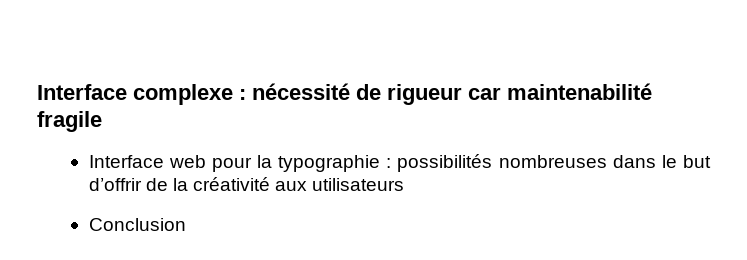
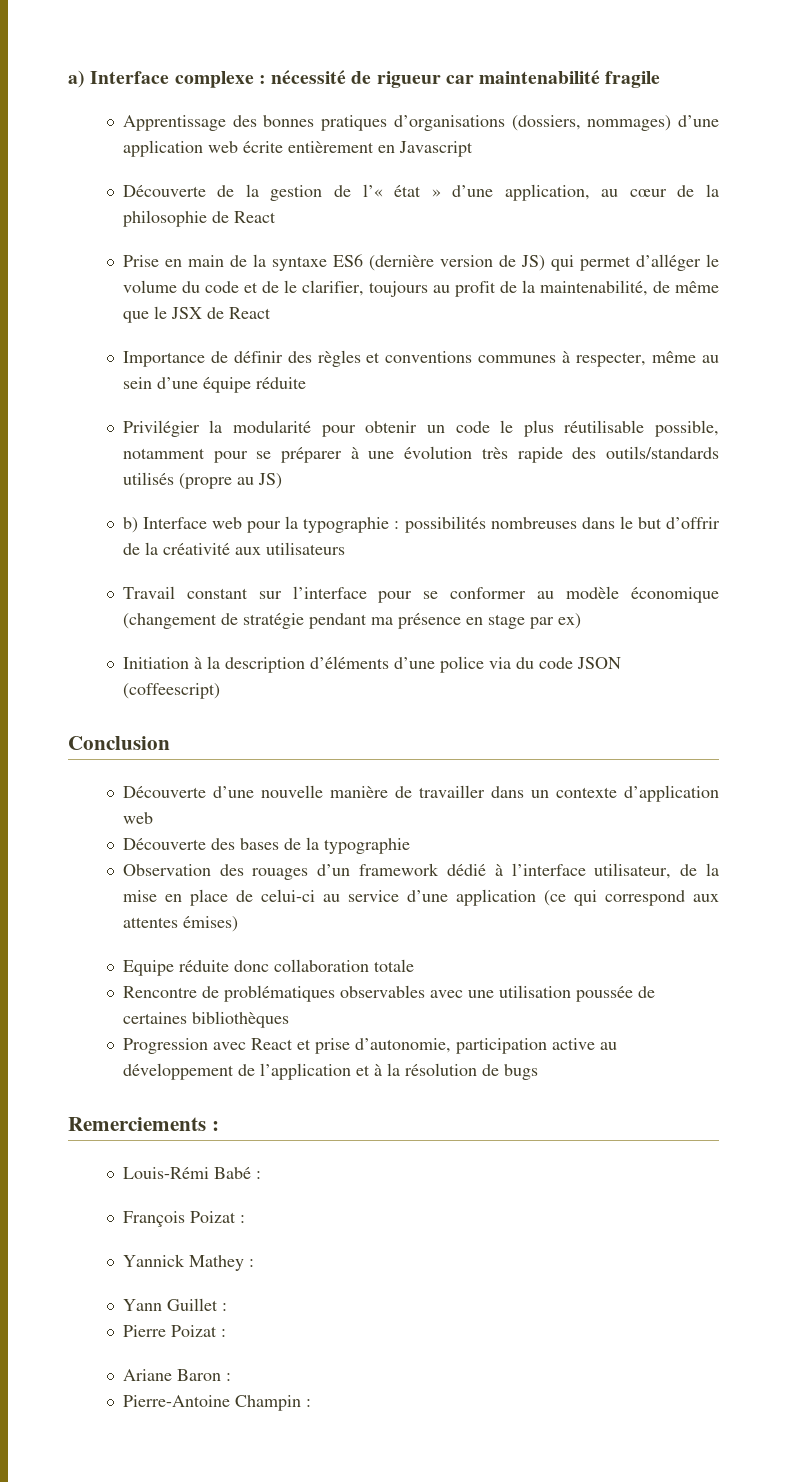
- Interface complexe : nécessité de rigueur car maintenabilité fragile
+ a) Interface complexe : nécessité de rigueur car maintenabilité fragile
- Interface web pour la typographie : possibilités nombreuses dans le but d’offrir de la créativité aux utilisateurs
+ Apprentissage des bonnes pratiques d’organisations (dossiers, nommages) d’une application web écrite entièrement en Javascript
+ Découverte de la gestion de l’« état » d’une application, au cœur de la philosophie de React
+ Prise en main de la syntaxe ES6 (dernière version de JS) qui permet d’alléger le volume du code et de le clarifier, toujours au profit de la maintenabilité, de même que le JSX de React
+ Importance de définir des règles et conventions communes à respecter, même au sein d’une équipe réduite
+ Privilégier la modularité pour obtenir un code le plus réutilisable possible, notamment pour se préparer à une évolution très rapide des outils/standards utilisés (propre au JS)
+ b) Interface web pour la typographie : possibilités nombreuses dans le but d’offrir de la créativité aux utilisateurs
+ Travail constant sur l’interface pour se conformer au modèle économique (changement de stratégie pendant ma présence en stage par ex)
+ Initiation à la description d’éléments d’une police via du code JSON (coffeescript)
  Conclusion
+ Découverte d’une nouvelle manière de travailler dans un contexte d’application web
+ Découverte des bases de la typographie
+ Observation des rouages d’un framework dédié à l’interface utilisateur, de la mise en place de celui-ci au service d’une application (ce qui correspond aux attentes émises)
+ Equipe réduite donc collaboration totale
+ Rencontre de problématiques observables avec une utilisation poussée de certaines bibliothèques
+ Progression avec React et prise d’autonomie, participation active au développement de l’application et à la résolution de bugs
+ Remerciements :
+ Louis-Rémi Babé :
+ François Poizat :
+ Yannick Mathey :
+ Yann Guillet :
+ Pierre Poizat :
+ Ariane Baron :
+ Pierre-Antoine Champin :

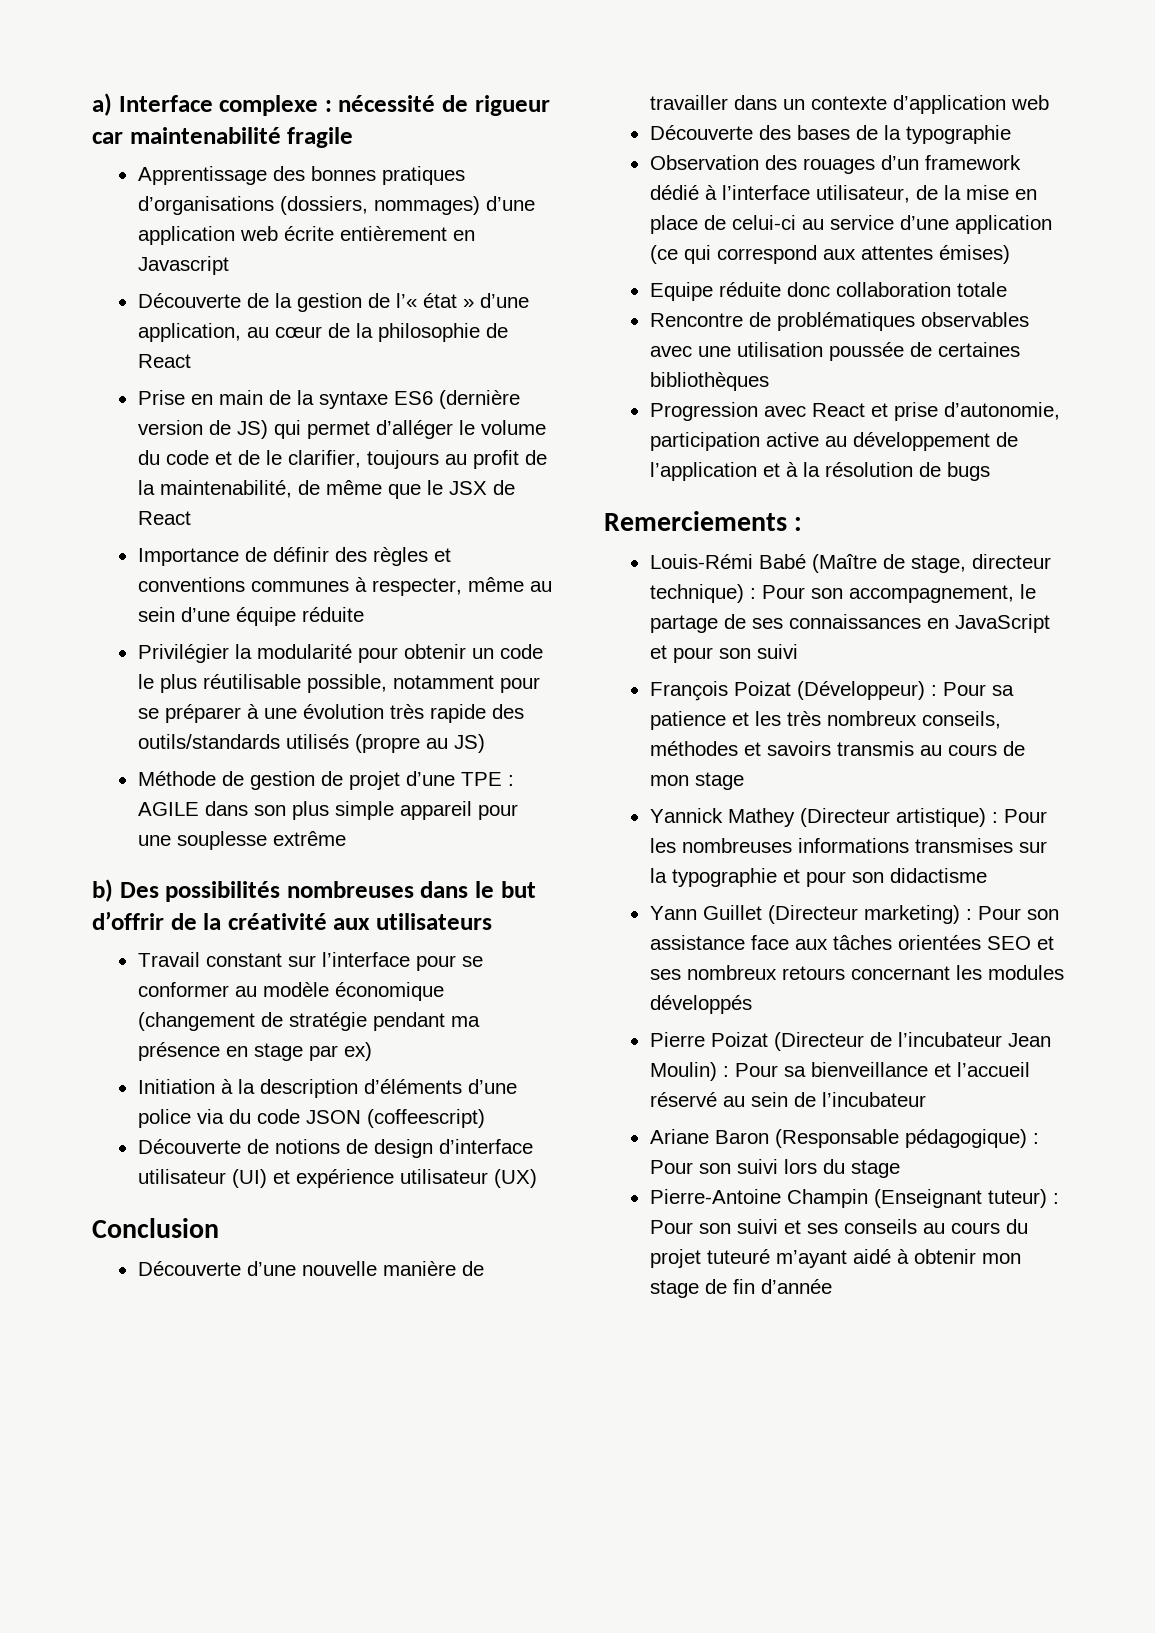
- b) Interface web pour la typographie : possibilités nombreuses dans le but d’offrir de la créativité aux utilisateurs
+ Méthode de gestion de projet d’une TPE : AGILE dans son plus simple appareil pour une souplesse extrême
+ b) Des possibilités nombreuses dans le but d’offrir de la créativité aux utilisateurs
+ Découverte de notions de design d’interface utilisateur (UI) et expérience utilisateur (UX)
- Louis-Rémi Babé :
+ Louis-Rémi Babé (Maître de stage, directeur technique) : Pour son accompagnement, le partage de ses connaissances en JavaScript et pour son suivi
- François Poizat :
+ François Poizat (Développeur) : Pour sa patience et les très nombreux conseils, méthodes et savoirs transmis au cours de mon stage
- Yannick Mathey :
+ Yannick Mathey (Directeur artistique) : Pour les nombreuses informations transmises sur la typographie et pour son didactisme
- Yann Guillet :
- Pierre Poizat :
+ Yann Guillet (Directeur marketing) : Pour son assistance face aux tâches orientées SEO et ses nombreux retours concernant les modules développés
+ Pierre Poizat (Directeur de l’incubateur Jean Moulin) : Pour sa bienveillance et l’accueil réservé au sein de l’incubateur
- Ariane Baron :
- Pierre-Antoine Champin :
+ Ariane Baron (Responsable pédagogique) : Pour son suivi lors du stage
+ Pierre-Antoine Champin (Enseignant tuteur) : Pour son suivi et ses conseils au cours du projet tuteuré m’ayant aidé à obtenir mon stage de fin d’année

